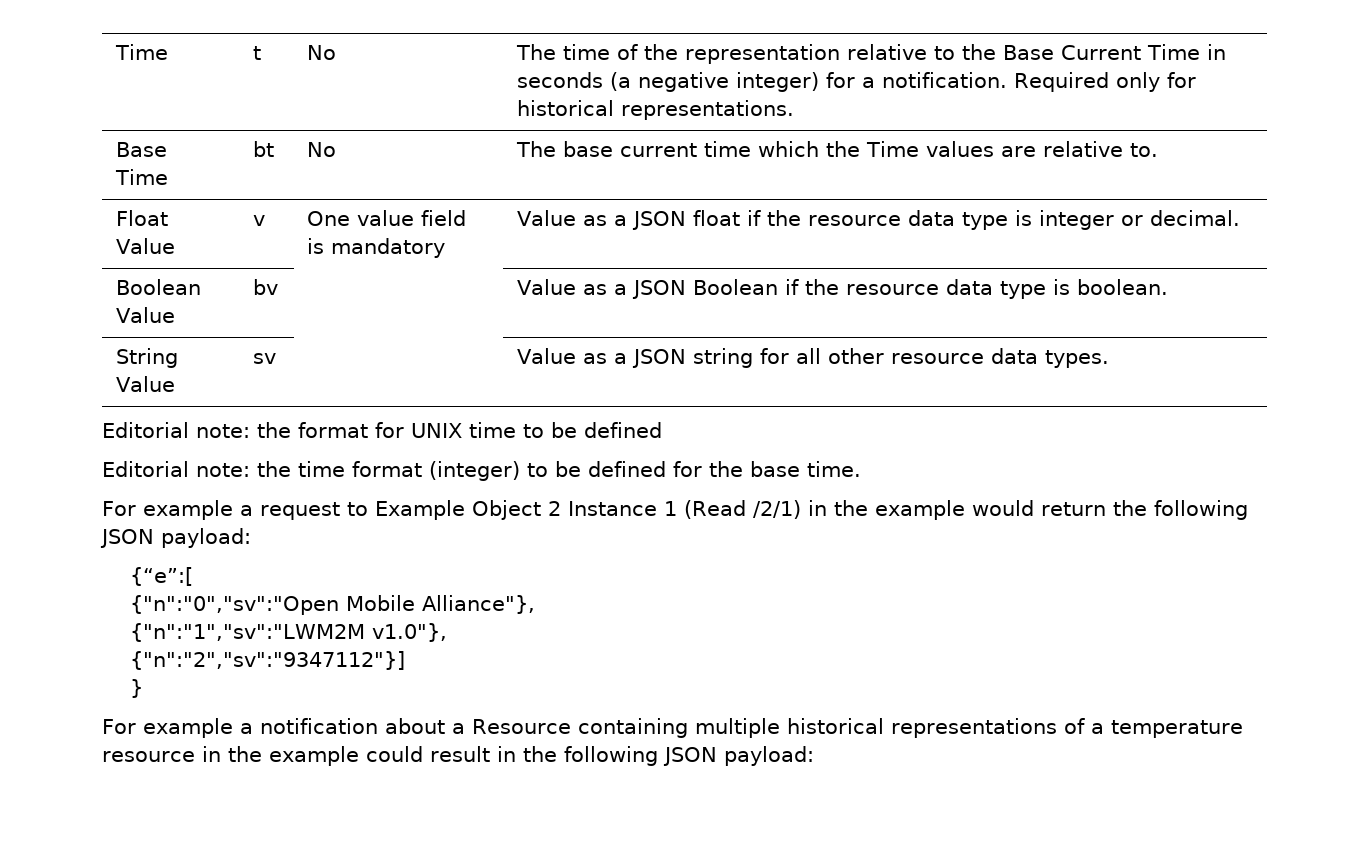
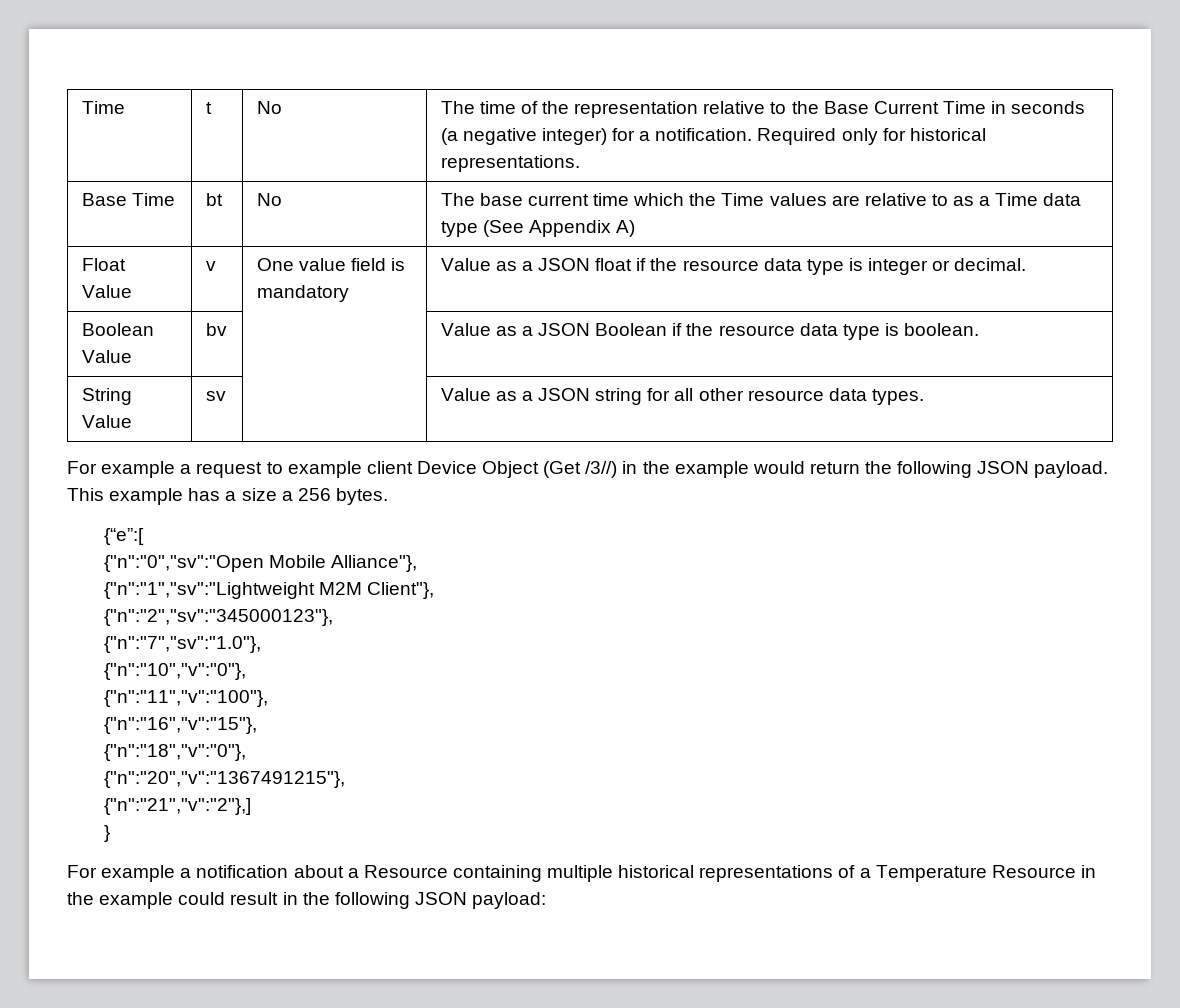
- Base Time | bt | No | The base current time which the Time values are relative to.
+ Base Time | bt | No | The base current time which the Time values are relative to as a Time data type (See Appendix A)
- Editorial note: the format for UNIX time to be defined
- Editorial note: the time format (integer) to be defined for the base time.
- For example a request to Example Object 2 Instance 1 (Read /2/1) in the example would return the following JSON payload:
+ For example a request to example client Device Object (Get /3//) in the example would return the following JSON payload. This example has a size a 256 bytes.
  {“e”:[
  {"n":"0","sv":"Open Mobile Alliance"},
- {"n":"1","sv":"LWM2M v1.0"},
- {"n":"2","sv":"9347112"}]
+ {"n":"1","sv":"Lightweight M2M Client"},
+ {"n":"2","sv":"345000123"},
+ {"n":"7","sv":"1.0"},
+ {"n":"10","v":"0"},
+ {"n":"11","v":"100"},
+ {"n":"16","v":"15"},
+ {"n":"18","v":"0"},
+ {"n":"20","v":"1367491215"},
+ {"n":"21","v":"2"},]
- For example a notification about a Resource containing multiple historical representations of a temperature resource in the example could result in the following JSON payload:
+ For example a notification about a Resource containing multiple historical representations of a Temperature Resource in the example could result in the following JSON payload:

